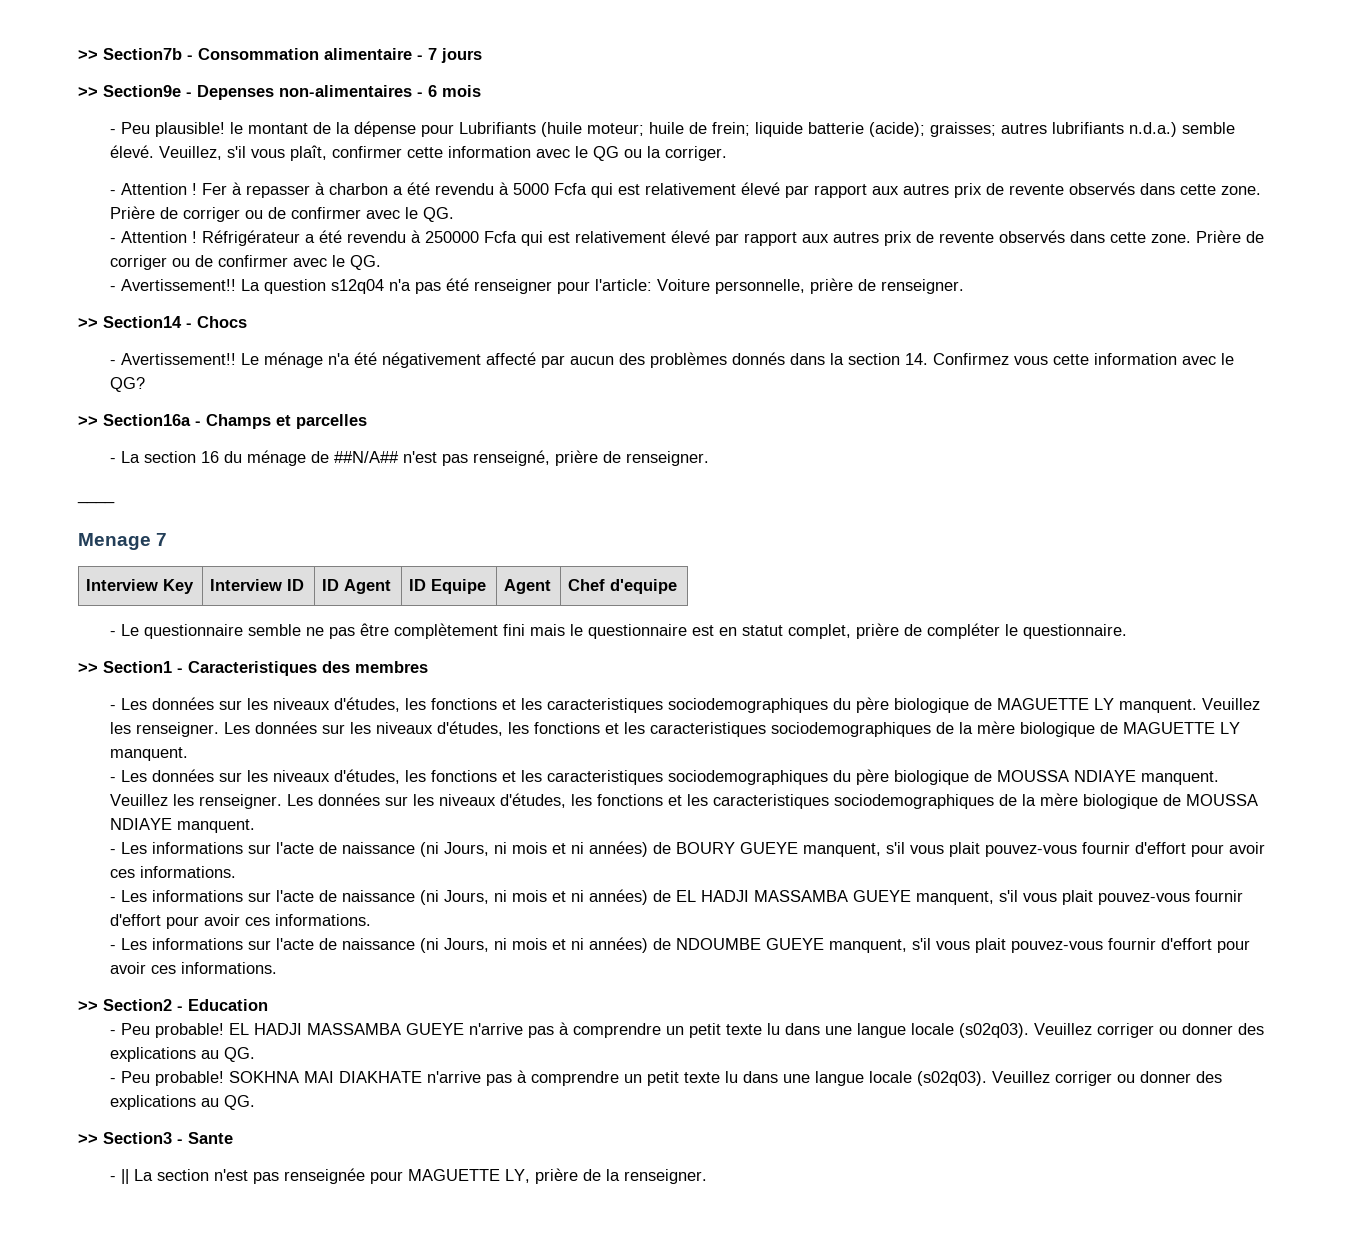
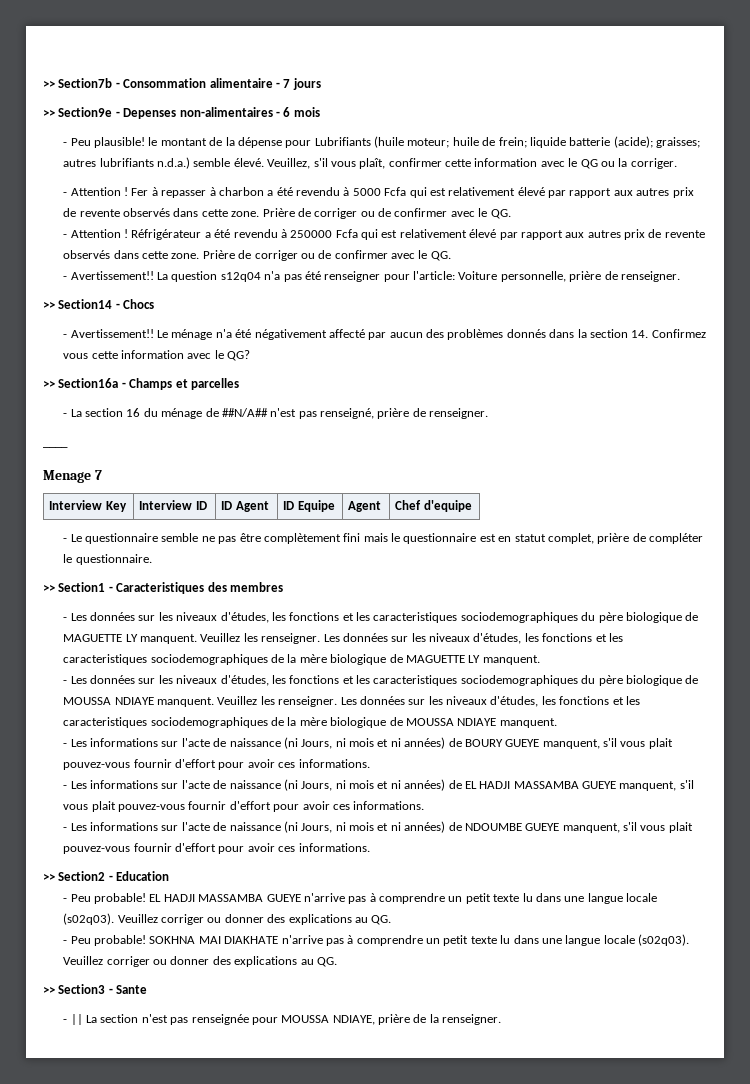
- - || La section n'est pas renseignée pour MAGUETTE LY, prière de la renseigner.
+ - || La section n'est pas renseignée pour MOUSSA NDIAYE, prière de la renseigner.

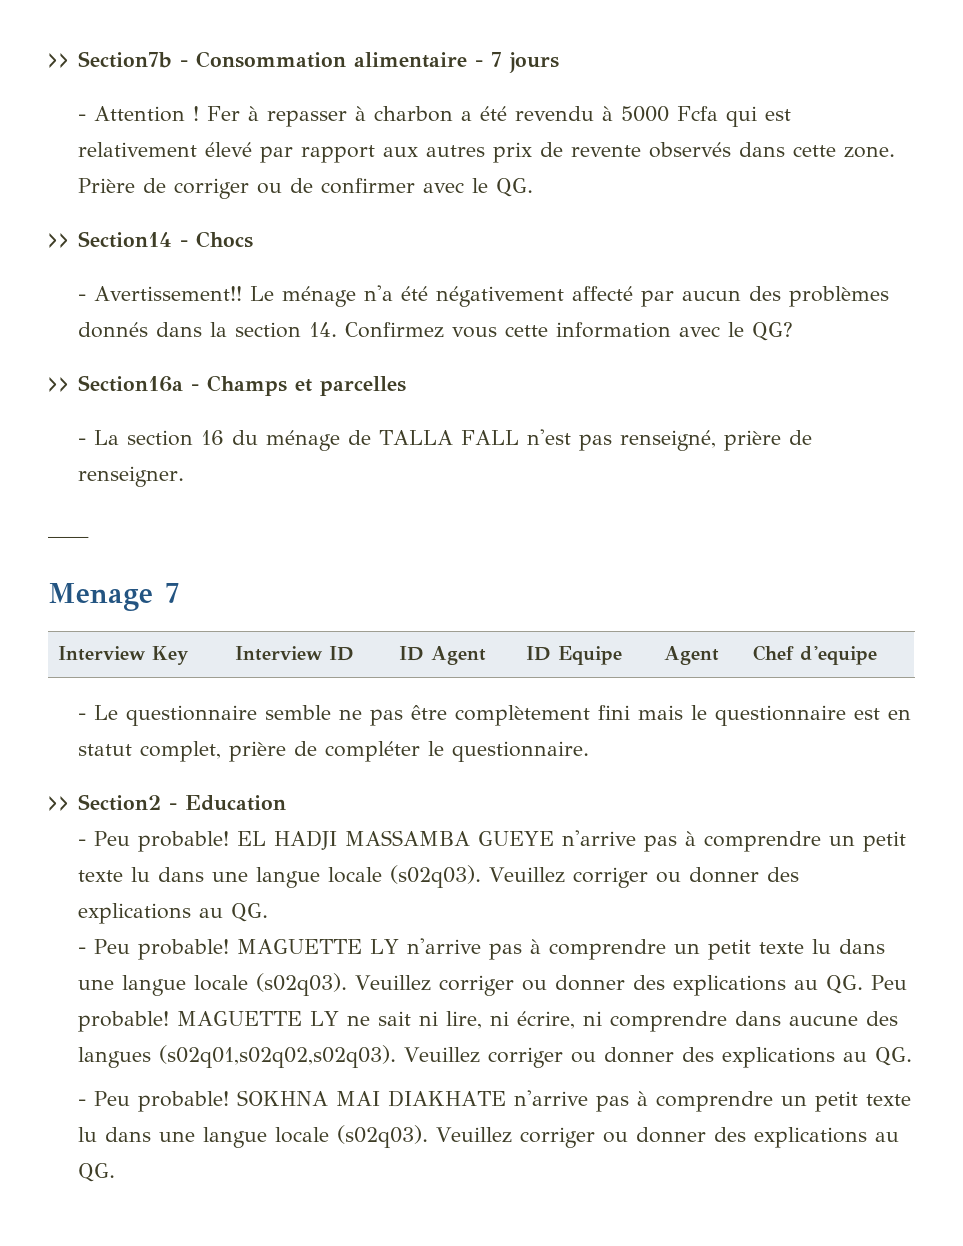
- >> Section9e - Depenses non-alimentaires - 6 mois
- - Peu plausible! le montant de la dépense pour Lubrifiants (huile moteur; huile de frein; liquide batterie (acide); graisses; autres lubrifiants n.d.a.) semble élevé. Veuillez, s'il vous plaît, confirmer cette information avec le QG ou la corriger.
- - Attention ! Réfrigérateur a été revendu à 250000 Fcfa qui est relativement élevé par rapport aux autres prix de revente observés dans cette zone. Prière de corriger ou de confirmer avec le QG.
- - Avertissement!! La question s12q04 n'a pas été renseigner pour l'article: Voiture personnelle, prière de renseigner.
- - La section 16 du ménage de ##N/A## n'est pas renseigné, prière de renseigner.
+ - La section 16 du ménage de TALLA FALL n'est pas renseigné, prière de renseigner.
- >> Section1 - Caracteristiques des membres
- - Les données sur les niveaux d'études, les fonctions et les caracteristiques sociodemographiques du père biologique de MAGUETTE LY manquent. Veuillez les renseigner. Les données sur les niveaux d'études, les fonctions et les caracteristiques sociodemographiques de la mère biologique de MAGUETTE LY manquent.
- - Les données sur les niveaux d'études, les fonctions et les caracteristiques sociodemographiques du père biologique de MOUSSA NDIAYE manquent. Veuillez les renseigner. Les données sur les niveaux d'études, les fonctions et les caracteristiques sociodemographiques de la mère biologique de MOUSSA NDIAYE manquent.
- - Les informations sur l'acte de naissance (ni Jours, ni mois et ni années) de BOURY GUEYE manquent, s'il vous plait pouvez-vous fournir d'effort pour avoir ces informations.
- - Les informations sur l'acte de naissance (ni Jours, ni mois et ni années) de EL HADJI MASSAMBA GUEYE manquent, s'il vous plait pouvez-vous fournir d'effort pour avoir ces informations.
- - Les informations sur l'acte de naissance (ni Jours, ni mois et ni années) de NDOUMBE GUEYE manquent, s'il vous plait pouvez-vous fournir d'effort pour avoir ces informations.
+ - Peu probable! MAGUETTE LY n'arrive pas à comprendre un petit texte lu dans une langue locale (s02q03). Veuillez corriger ou donner des explications au QG. Peu probable! MAGUETTE LY ne sait ni lire, ni écrire, ni comprendre dans aucune des langues (s02q01,s02q02,s02q03). Veuillez corriger ou donner des explications au QG.
- >> Section3 - Sante
- - || La section n'est pas renseignée pour MOUSSA NDIAYE, prière de la renseigner.

